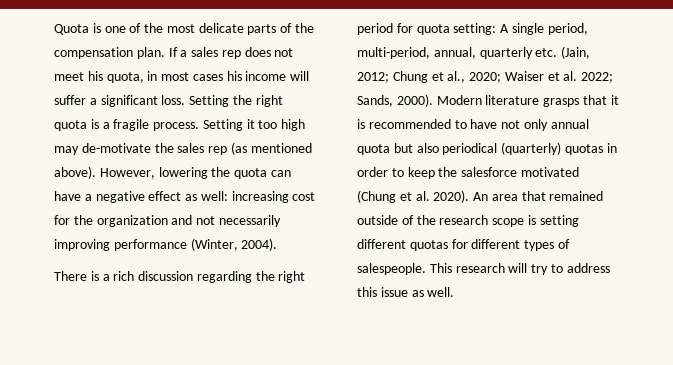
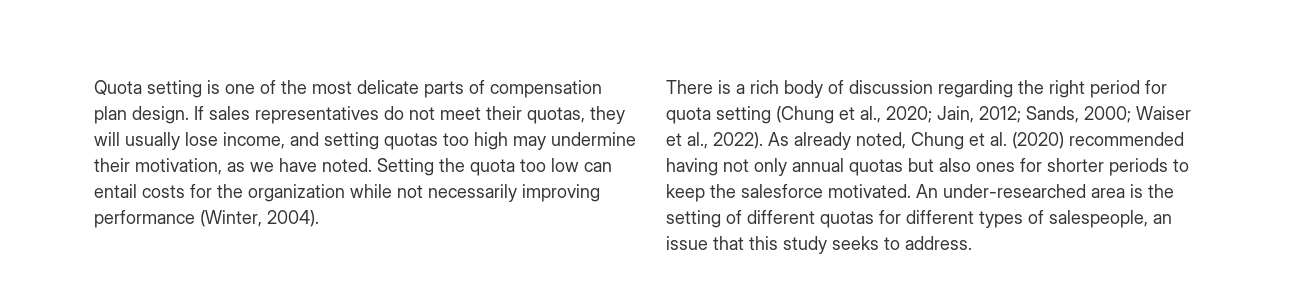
- Quota is one of the most delicate parts of the compensation plan. If a sales rep does not meet his quota, in most cases his income will suffer a significant loss. Setting the right quota is a fragile process. Setting it too high may de-motivate the sales rep (as mentioned above). However, lowering the quota can have a negative effect as well: increasing cost for the organization and not necessarily improving performance (Winter, 2004).
+ Quota setting is one of the most delicate parts of compensation plan design. If sales representatives do not meet their quotas, they will usually lose income, and setting quotas too high may undermine their motivation, as we have noted. Setting the quota too low can entail costs for the organization while not necessarily improving performance (Winter, 2004).
- There is a rich discussion regarding the right period for quota setting: A single period, multi-period, annual, quarterly etc. (Jain, 2012; Chung et al., 2020; Waiser et al. 2022; Sands, 2000). Modern literature grasps that it is recommended to have not only annual quota but also periodical (quarterly) quotas in order to keep the salesforce motivated (Chung et al. 2020). An area that remained outside of the research scope is setting different quotas for different types of salespeople. This research will try to address this issue as well.
+ There is a rich body of discussion regarding the right period for quota setting (Chung et al., 2020; Jain, 2012; Sands, 2000; Waiser et al., 2022). As already noted, Chung et al. (2020) recommended having not only annual quotas but also ones for shorter periods to keep the salesforce motivated. An under-researched area is the setting of different quotas for different types of salespeople, an issue that this study seeks to address.

